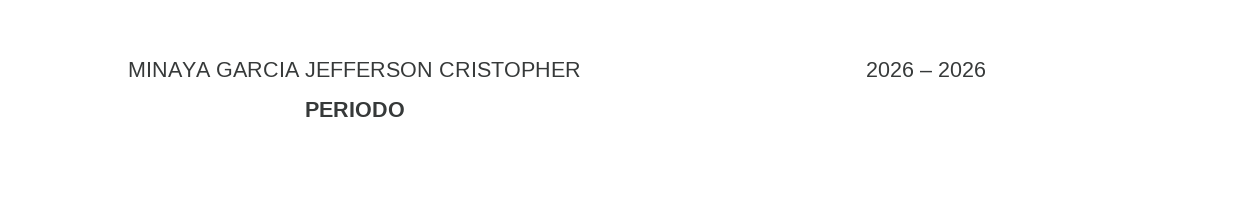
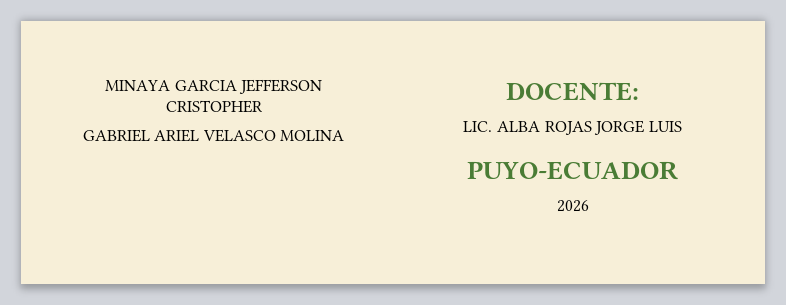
- PERIODO
- 2026 – 2026
+ GABRIEL ARIEL VELASCO MOLINA
+ DOCENTE:
+ LIC. ALBA ROJAS JORGE LUIS
+ PUYO-ECUADOR
+ 2026

